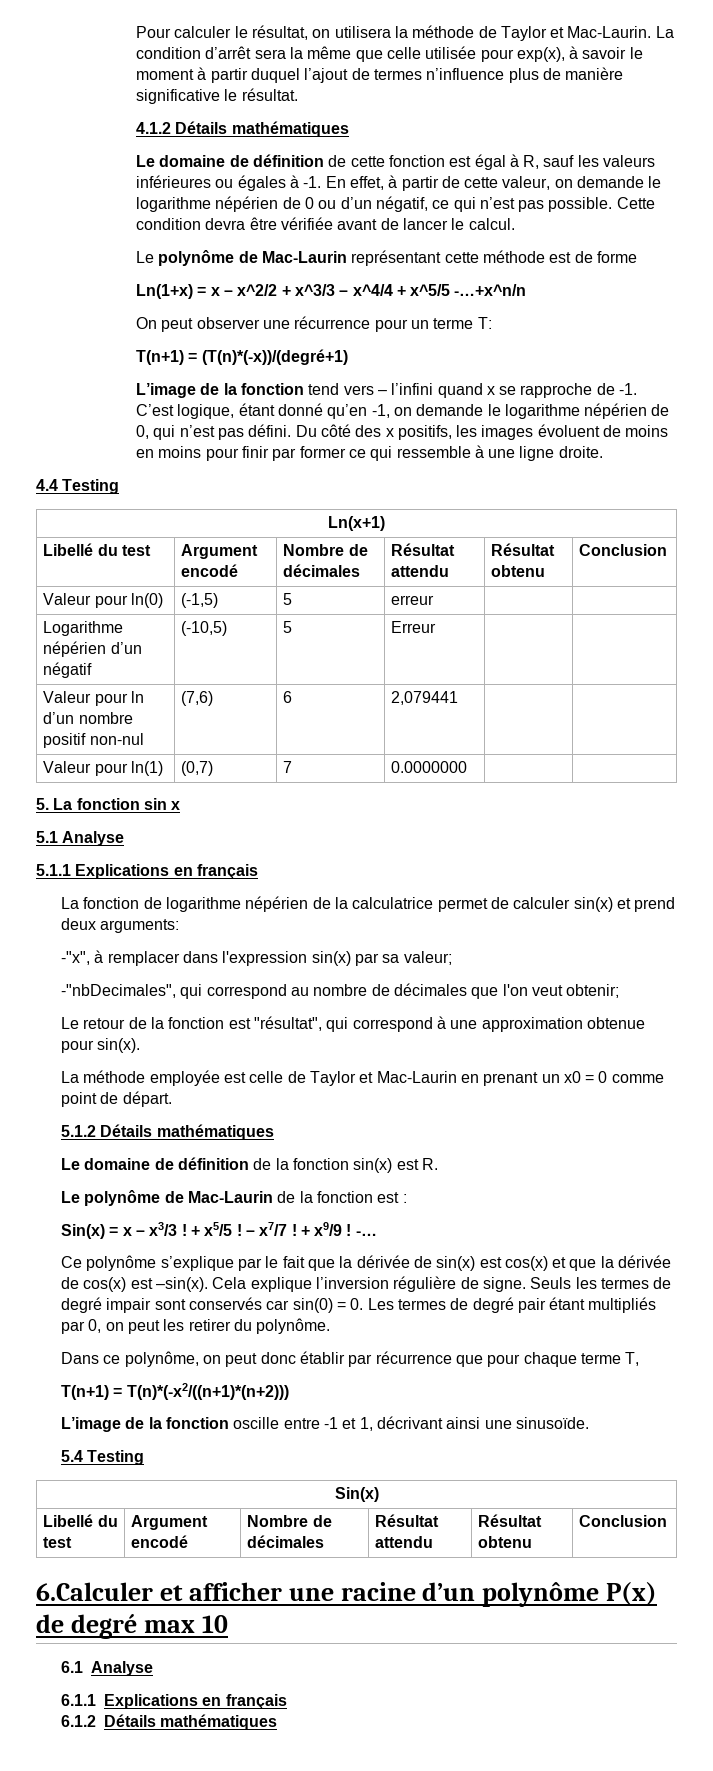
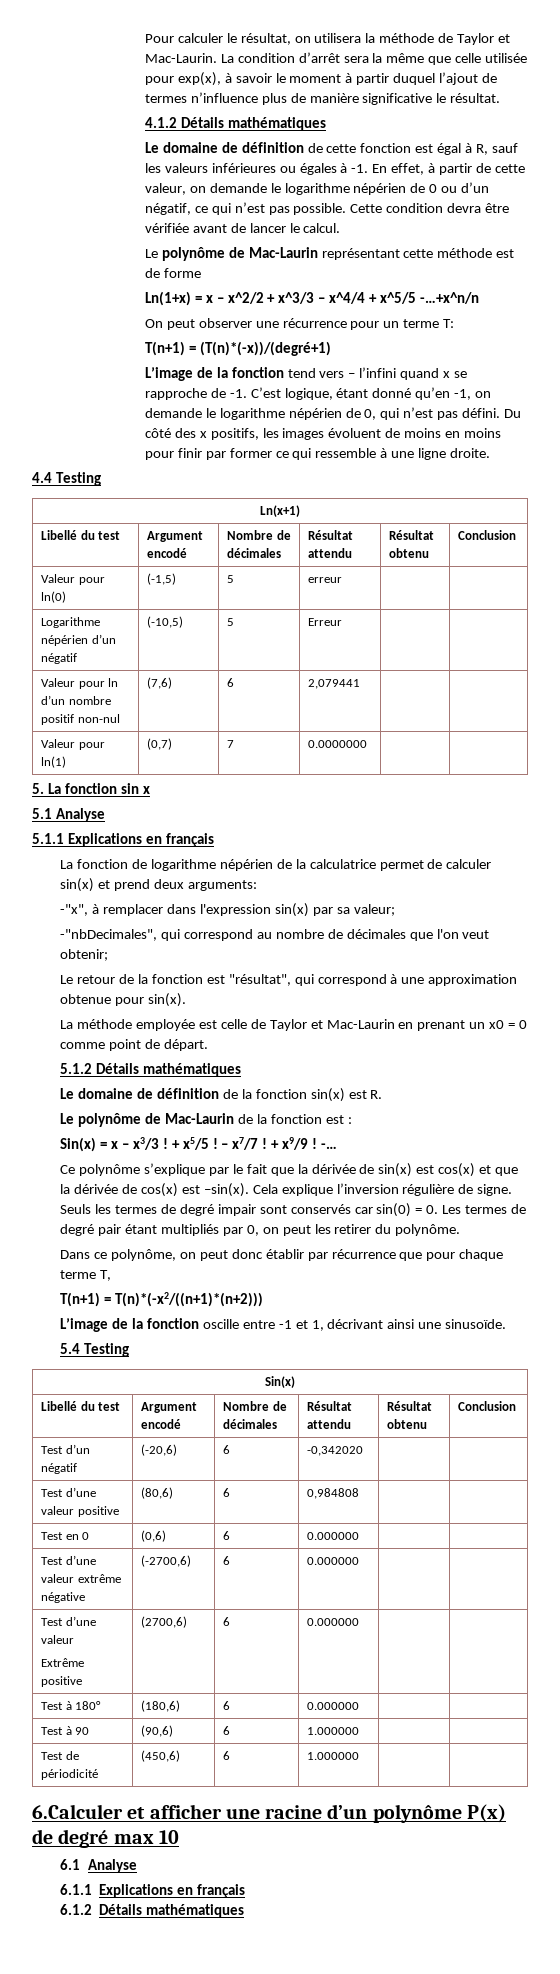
+ Test d’un négatif | (-20,6) | 6 | -0,342020 | |
+ Test d’une valeur positive | (80,6) | 6 | 0,984808 | |
+ Test en 0 | (0,6) | 6 | 0.000000 | |
+ Test d’une valeur extrême négative | (-2700,6) | 6 | 0.000000 | |
+ Test d’une valeur
+ Extrême positive | (2700,6) | 6 | 0.000000 | |
+ Test à 180° | (180,6) | 6 | 0.000000 | |
+ Test à 90 | (90,6) | 6 | 1.000000 | |
+ Test de périodicité | (450,6) | 6 | 1.000000 | |

